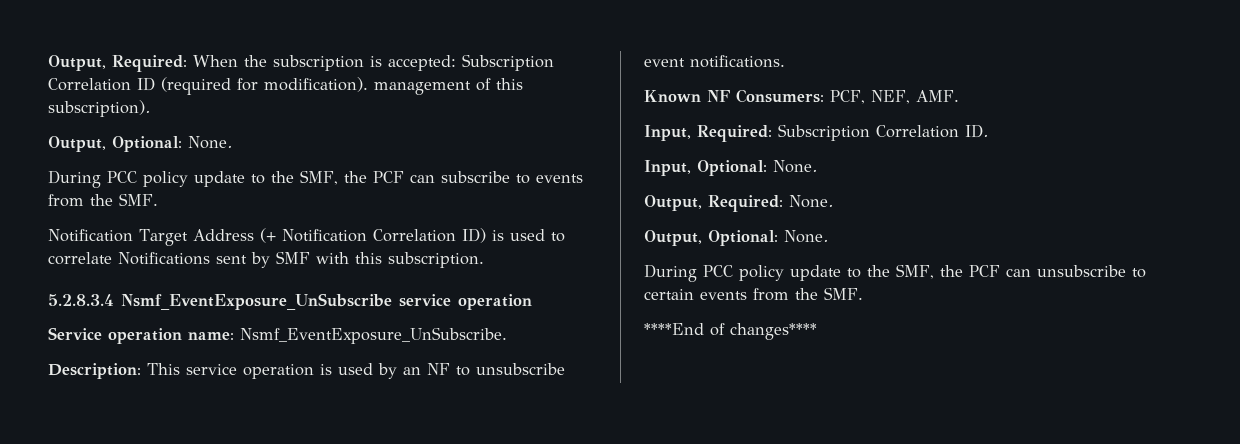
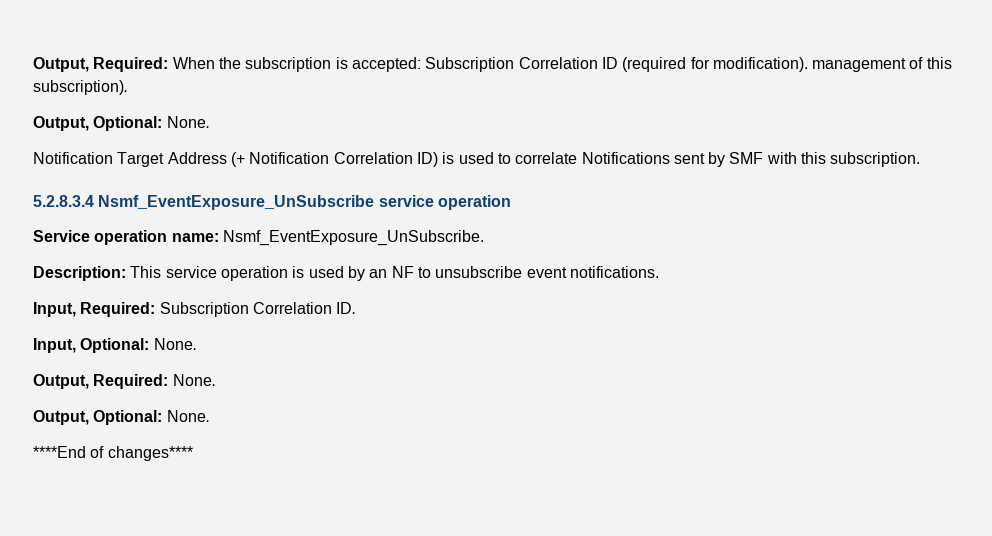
- During PCC policy update to the SMF, the PCF can subscribe to events from the SMF.
- Known NF Consumers: PCF, NEF, AMF.
- During PCC policy update to the SMF, the PCF can unsubscribe to certain events from the SMF.

